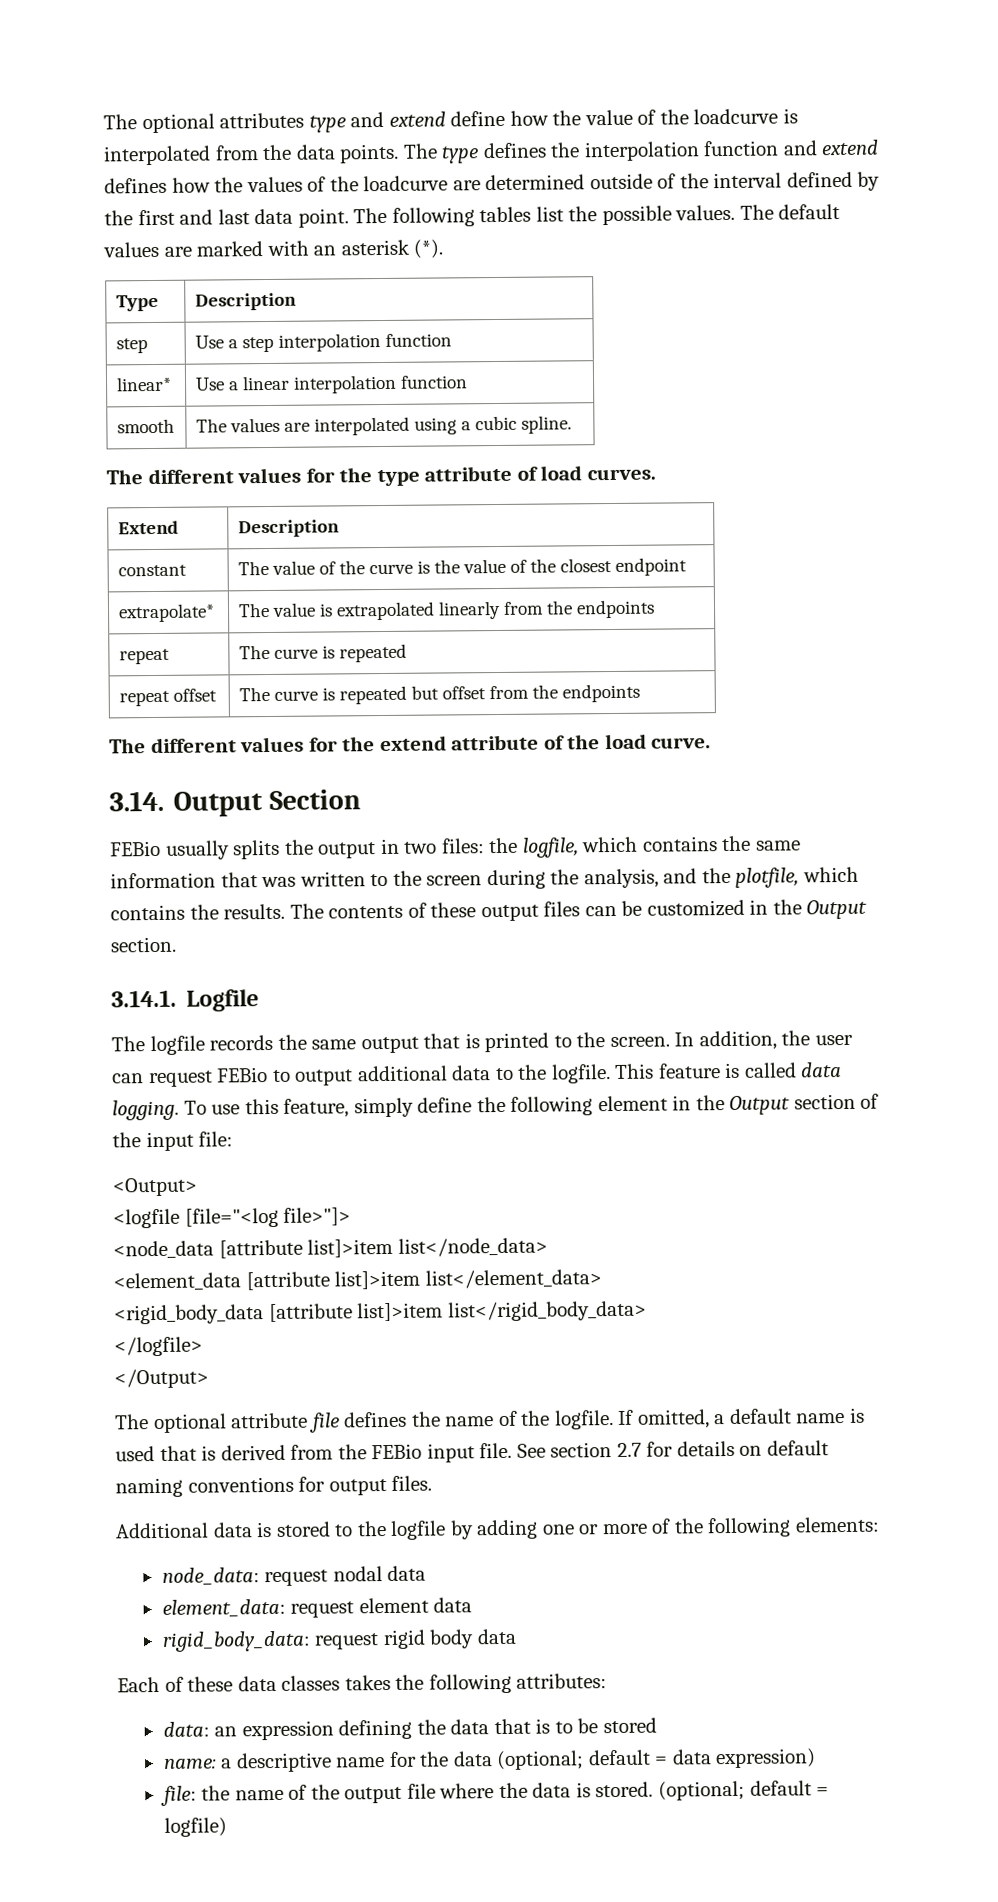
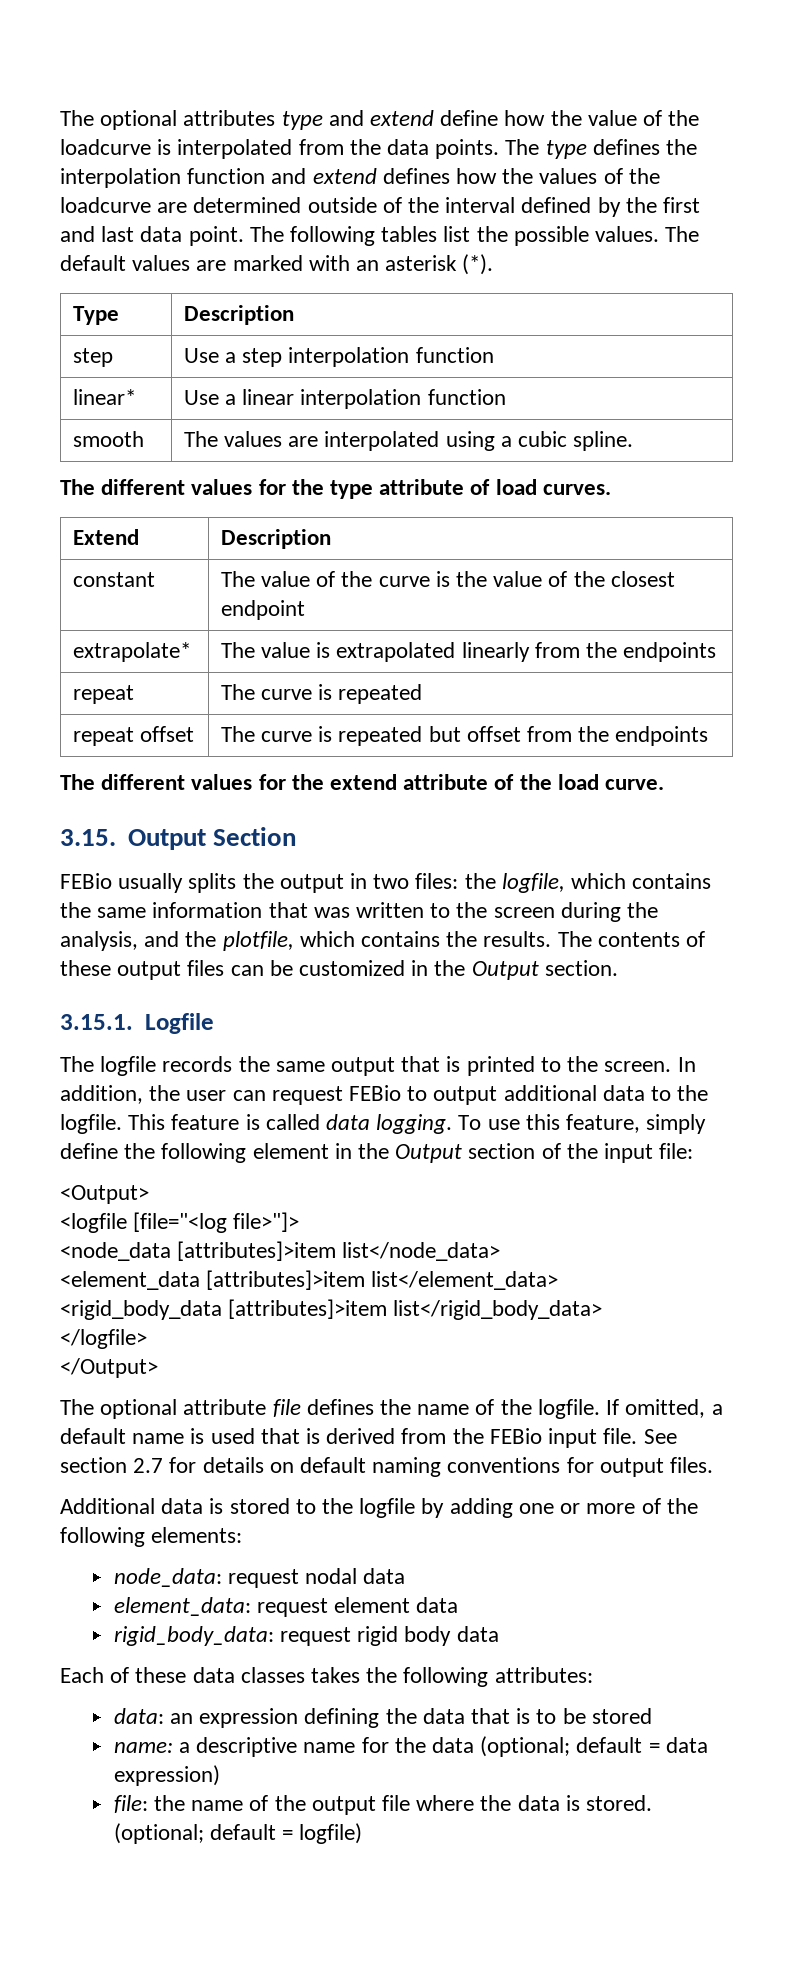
- 3.14. Output Section
+ 3.15. Output Section
- 3.14.1. Logfile
+ 3.15.1. Logfile
- <node_data [attribute list]>item list</node_data>
+ <node_data [attributes]>item list</node_data>
- <element_data [attribute list]>item list</element_data>
+ <element_data [attributes]>item list</element_data>
- <rigid_body_data [attribute list]>item list</rigid_body_data>
+ <rigid_body_data [attributes]>item list</rigid_body_data>

